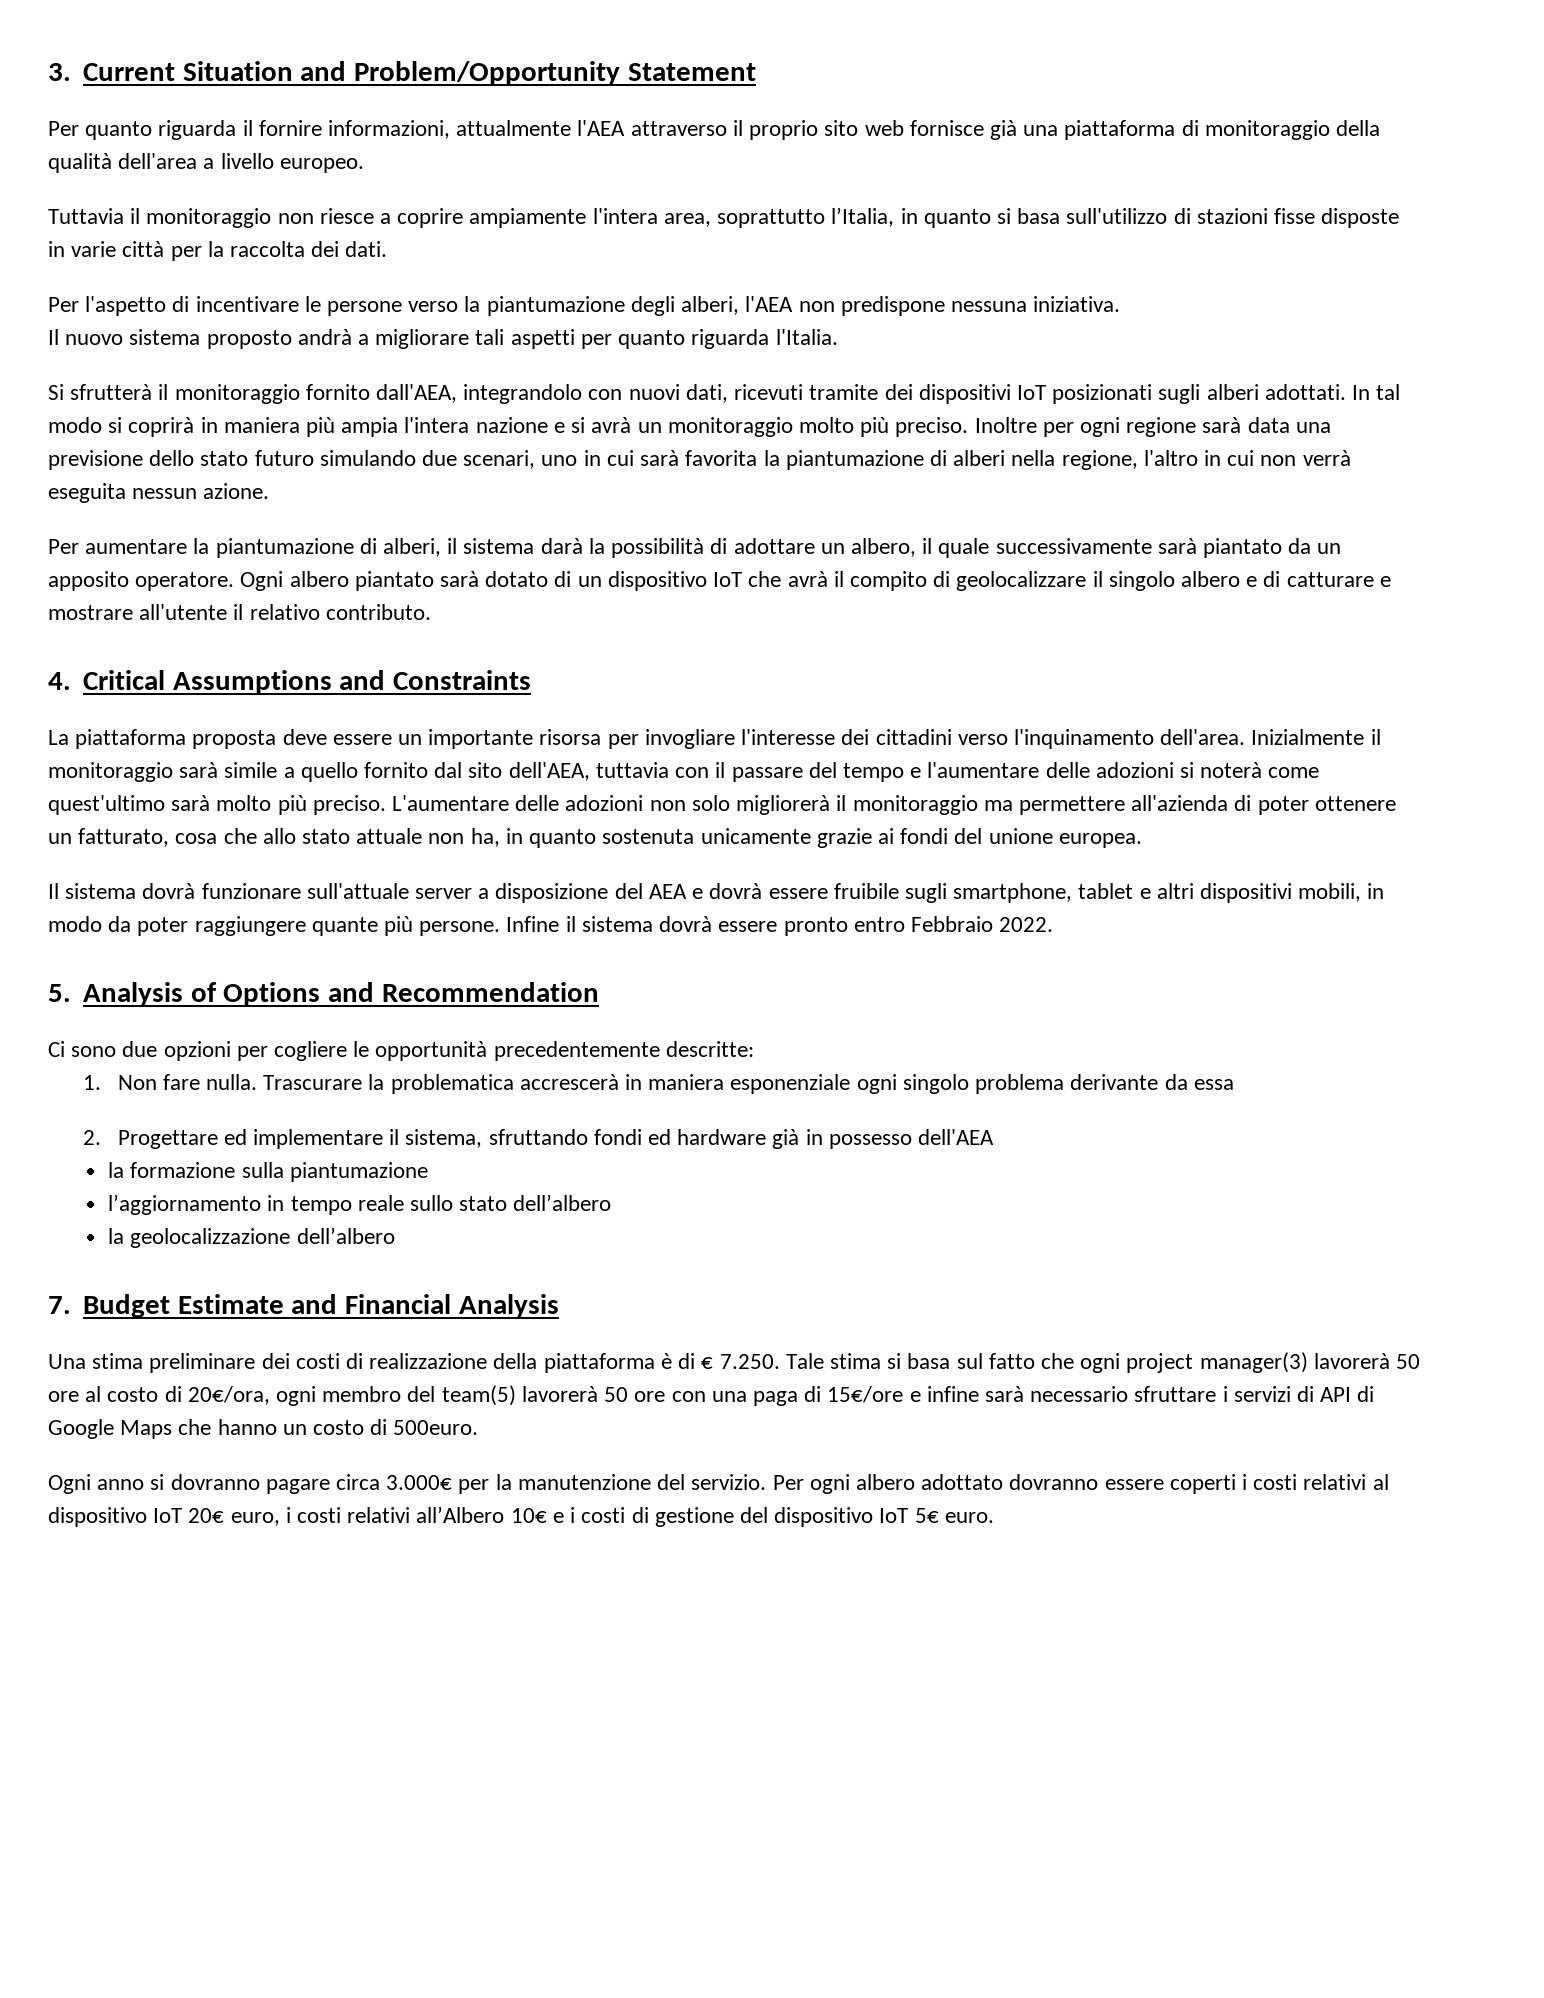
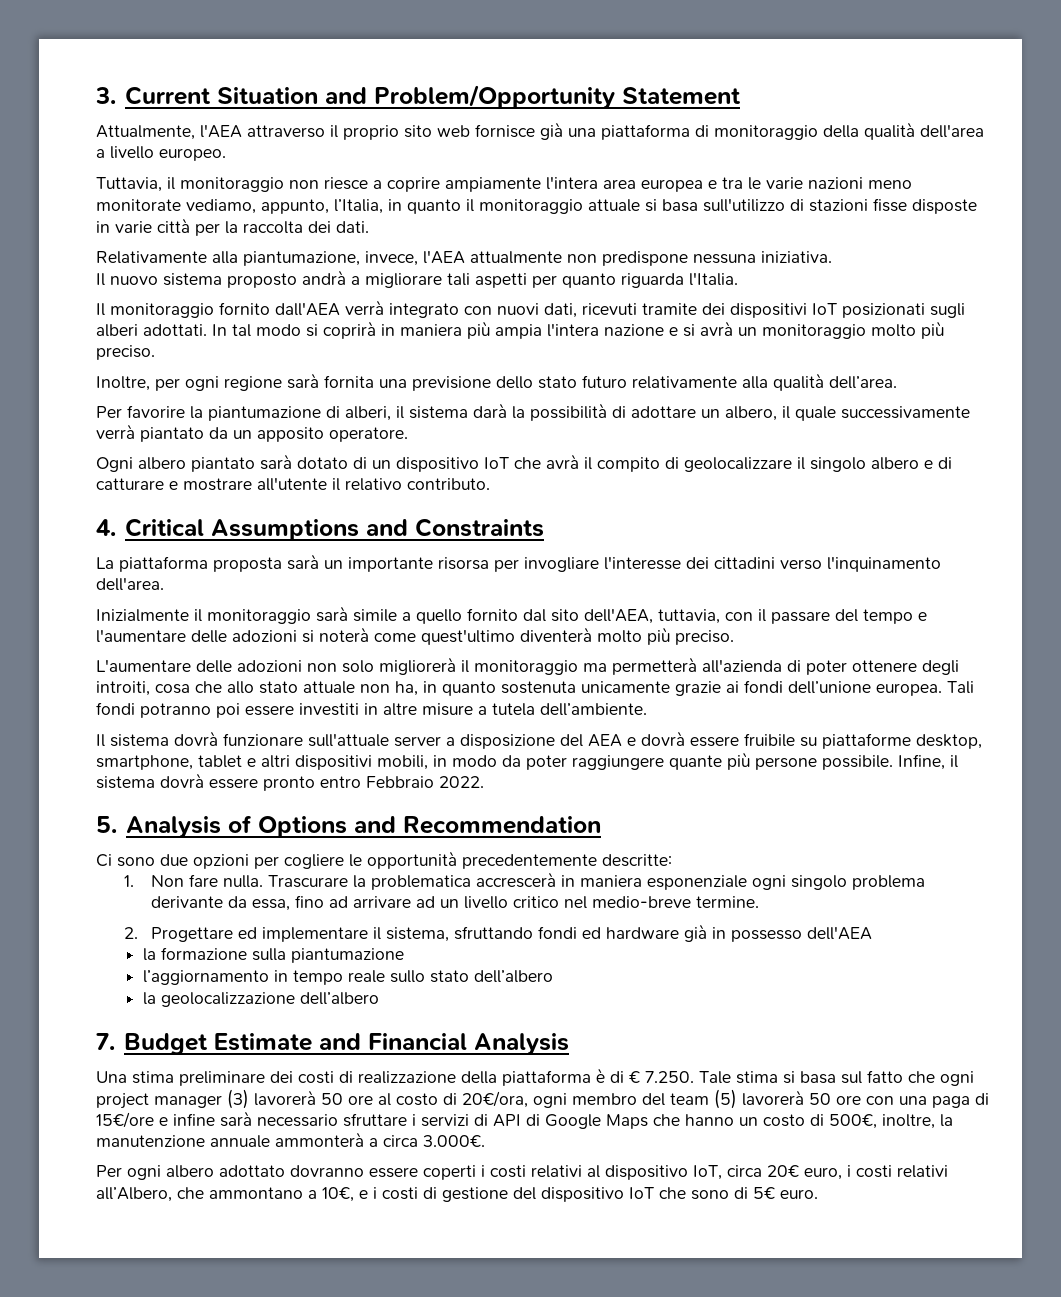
- Per quanto riguarda il fornire informazioni, attualmente l'AEA attraverso il proprio sito web fornisce già una piattaforma di monitoraggio della qualità dell'area a livello europeo.
+ Attualmente, l'AEA attraverso il proprio sito web fornisce già una piattaforma di monitoraggio della qualità dell'area a livello europeo.
- Tuttavia il monitoraggio non riesce a coprire ampiamente l'intera area, soprattutto l’Italia, in quanto si basa sull'utilizzo di stazioni fisse disposte in varie città per la raccolta dei dati.
+ Tuttavia, il monitoraggio non riesce a coprire ampiamente l'intera area europea e tra le varie nazioni meno monitorate vediamo, appunto, l’Italia, in quanto il monitoraggio attuale si basa sull'utilizzo di stazioni fisse disposte in varie città per la raccolta dei dati.
- Per l'aspetto di incentivare le persone verso la piantumazione degli alberi, l'AEA non predispone nessuna iniziativa.
+ Relativamente alla piantumazione, invece, l'AEA attualmente non predispone nessuna iniziativa.
- Si sfrutterà il monitoraggio fornito dall'AEA, integrandolo con nuovi dati, ricevuti tramite dei dispositivi IoT posizionati sugli alberi adottati.
+ Il monitoraggio fornito dall'AEA verrà integrato con nuovi dati, ricevuti tramite dei dispositivi IoT posizionati sugli alberi adottati.
- In tal modo si coprirà in maniera più ampia l'intera nazione e si avrà un monitoraggio molto più preciso. Inoltre per ogni regione sarà data una previsione dello stato futuro simulando due scenari, uno in cui sarà favorita la piantumazione di alberi nella regione, l'altro in cui non verrà eseguita nessun azione.
- Per aumentare la piantumazione di alberi, il sistema darà la possibilità di adottare un albero, il quale successivamente sarà piantato da un apposito operatore. Ogni albero piantato sarà dotato di un dispositivo IoT che avrà il compito di geolocalizzare il singolo albero e di catturare e mostrare all'utente il relativo contributo.
+ In tal modo si coprirà in maniera più ampia l'intera nazione e si avrà un monitoraggio molto più preciso.
+ Inoltre, per ogni regione sarà fornita una previsione dello stato futuro relativamente alla qualità dell’area.
+ Per favorire la piantumazione di alberi, il sistema darà la possibilità di adottare un albero, il quale successivamente verrà piantato da un apposito operatore.
+ Ogni albero piantato sarà dotato di un dispositivo IoT che avrà il compito di geolocalizzare il singolo albero e di catturare e mostrare all'utente il relativo contributo.
- La piattaforma proposta deve essere un importante risorsa per invogliare l'interesse dei cittadini verso l'inquinamento dell'area. Inizialmente il monitoraggio sarà simile a quello fornito dal sito dell'AEA, tuttavia con il passare del tempo e l'aumentare delle adozioni si noterà come quest'ultimo sarà molto più preciso. L'aumentare delle adozioni non solo migliorerà il monitoraggio ma permettere all'azienda di poter ottenere un fatturato, cosa che allo stato attuale non ha, in quanto sostenuta unicamente grazie ai fondi del unione europea.
+ La piattaforma proposta sarà un importante risorsa per invogliare l'interesse dei cittadini verso l'inquinamento dell'area.
+ Inizialmente il monitoraggio sarà simile a quello fornito dal sito dell'AEA, tuttavia, con il passare del tempo e l'aumentare delle adozioni si noterà come quest'ultimo diventerà molto più preciso.
+ L'aumentare delle adozioni non solo migliorerà il monitoraggio ma permetterà all'azienda di poter ottenere degli introiti, cosa che allo stato attuale non ha, in quanto sostenuta unicamente grazie ai fondi dell’unione europea. Tali fondi potranno poi essere investiti in altre misure a tutela dell’ambiente.
- Il sistema dovrà funzionare sull'attuale server a disposizione del AEA e dovrà essere fruibile sugli smartphone, tablet e altri dispositivi mobili, in modo da poter raggiungere quante più persone. Infine il sistema dovrà essere pronto entro Febbraio 2022.
+ Il sistema dovrà funzionare sull'attuale server a disposizione del AEA e dovrà essere fruibile su piattaforme desktop, smartphone, tablet e altri dispositivi mobili, in modo da poter raggiungere quante più persone possibile. Infine, il sistema dovrà essere pronto entro Febbraio 2022.
- Trascurare la problematica accrescerà in maniera esponenziale ogni singolo problema derivante da essa
+ Trascurare la problematica accrescerà in maniera esponenziale ogni singolo problema derivante da essa, fino ad arrivare ad un livello critico nel medio-breve termine.
- Una stima preliminare dei costi di realizzazione della piattaforma è di € 7.250. Tale stima si basa sul fatto che ogni project manager(3) lavorerà 50 ore al costo di 20€/ora, ogni membro del team(5) lavorerà 50 ore con una paga di 15€/ore e infine sarà necessario sfruttare i servizi di API di Google Maps che hanno un costo di 500euro.
- Ogni anno si dovranno pagare circa 3.000€ per la manutenzione del servizio. Per ogni albero adottato dovranno essere coperti i costi relativi al dispositivo IoT 20€ euro, i costi relativi all’Albero 10€ e i costi di gestione del dispositivo IoT 5€ euro.
+ Una stima preliminare dei costi di realizzazione della piattaforma è di € 7.250. Tale stima si basa sul fatto che ogni project manager (3) lavorerà 50 ore al costo di 20€/ora, ogni membro del team (5) lavorerà 50 ore con una paga di 15€/ore e infine sarà necessario sfruttare i servizi di API di Google Maps che hanno un costo di 500€, inoltre, la manutenzione annuale ammonterà a circa 3.000€.
+ Per ogni albero adottato dovranno essere coperti i costi relativi al dispositivo IoT, circa 20€ euro, i costi relativi all’Albero, che ammontano a 10€, e i costi di gestione del dispositivo IoT che sono di 5€ euro.

